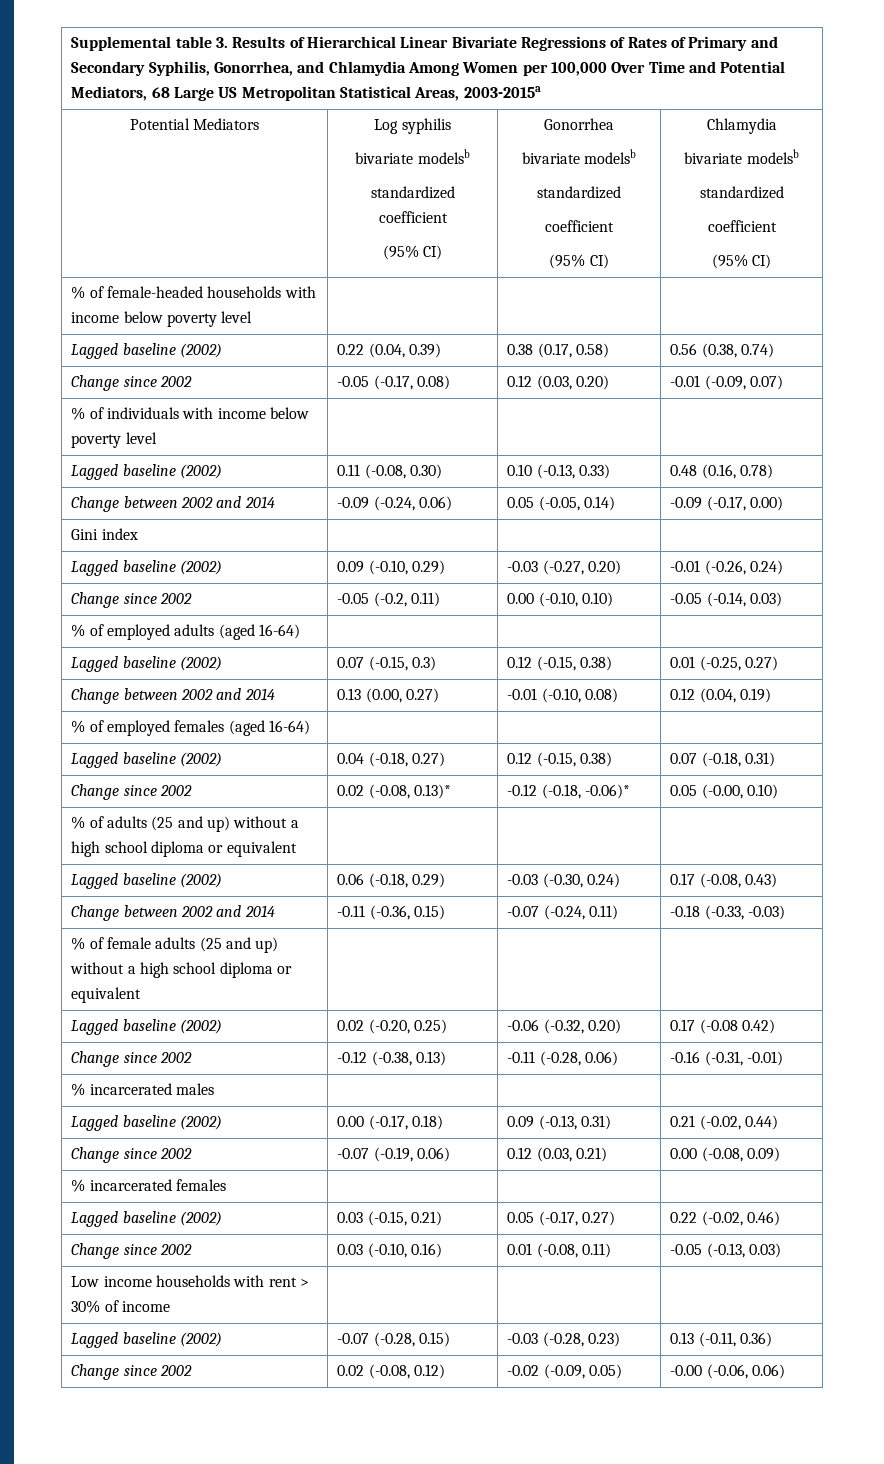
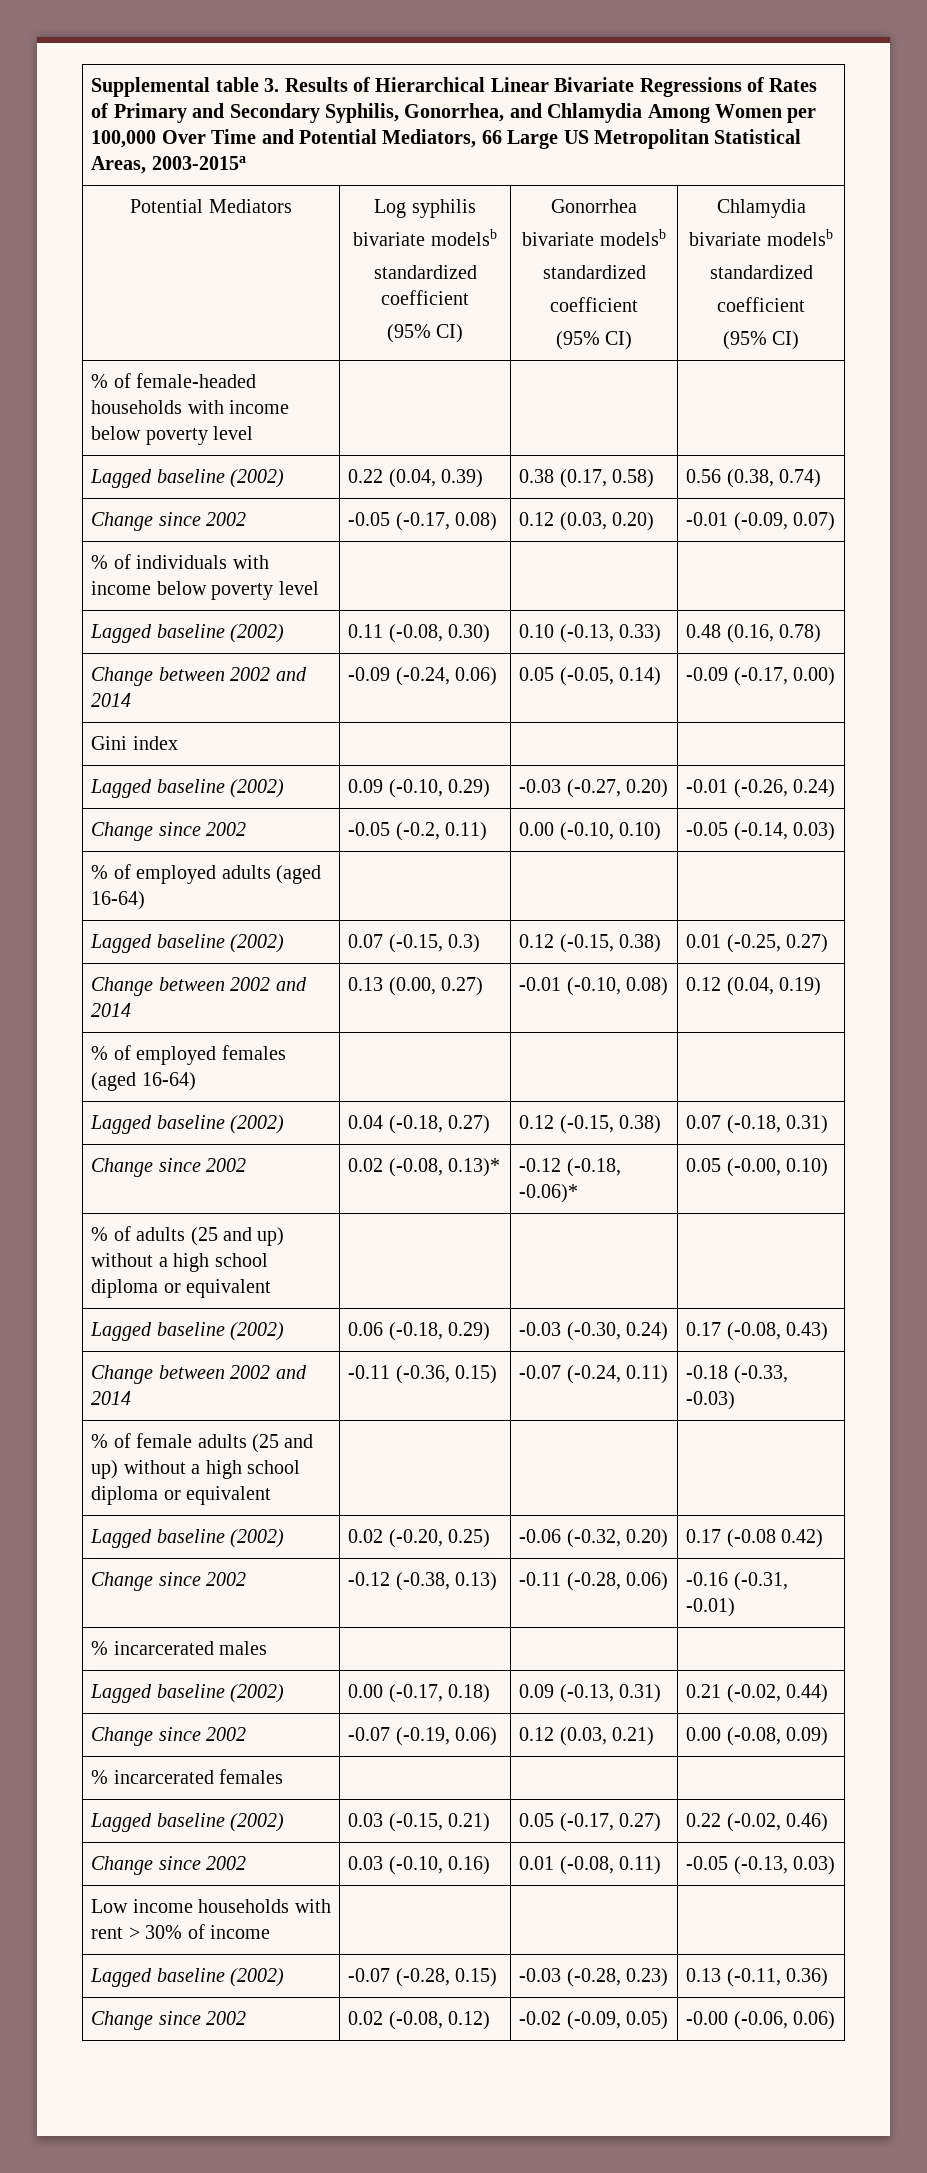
- Supplemental table 3. Results of Hierarchical Linear Bivariate Regressions of Rates of Primary and Secondary Syphilis, Gonorrhea, and Chlamydia Among Women per 100,000 Over Time and Potential Mediators, 68 Large US Metropolitan Statistical Areas, 2003-2015a
+ Supplemental table 3. Results of Hierarchical Linear Bivariate Regressions of Rates of Primary and Secondary Syphilis, Gonorrhea, and Chlamydia Among Women per 100,000 Over Time and Potential Mediators, 66 Large US Metropolitan Statistical Areas, 2003-2015a

